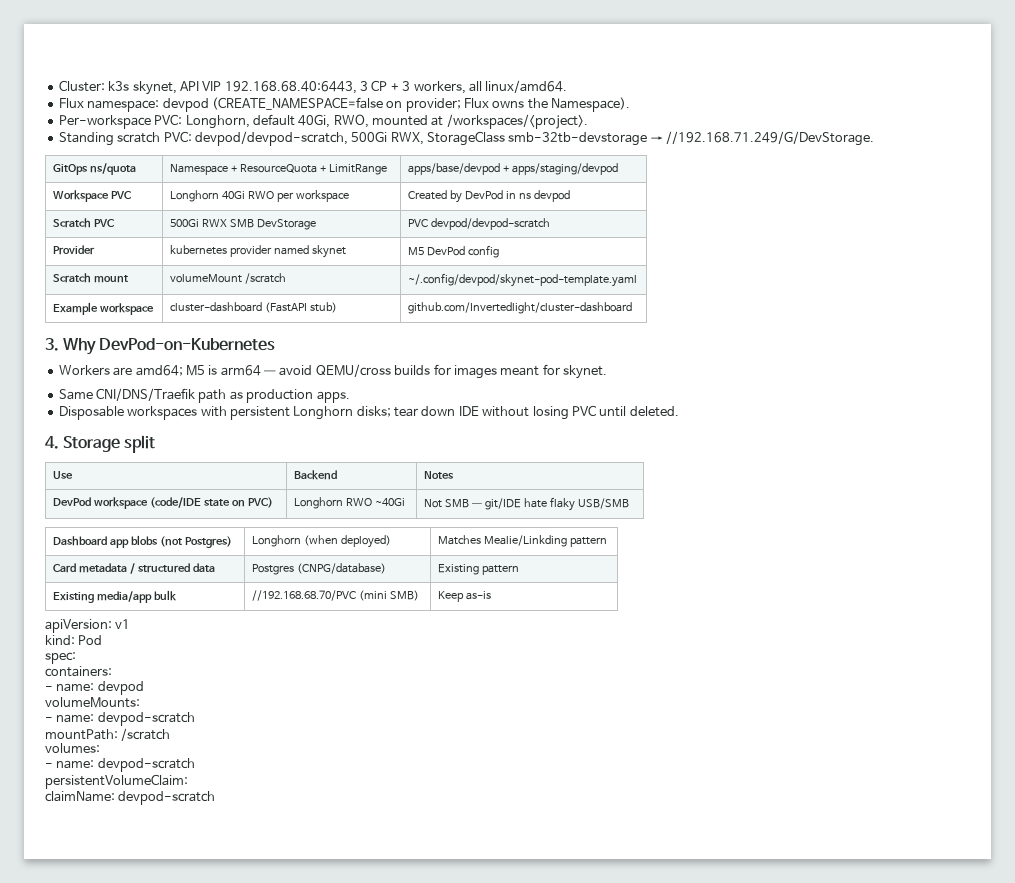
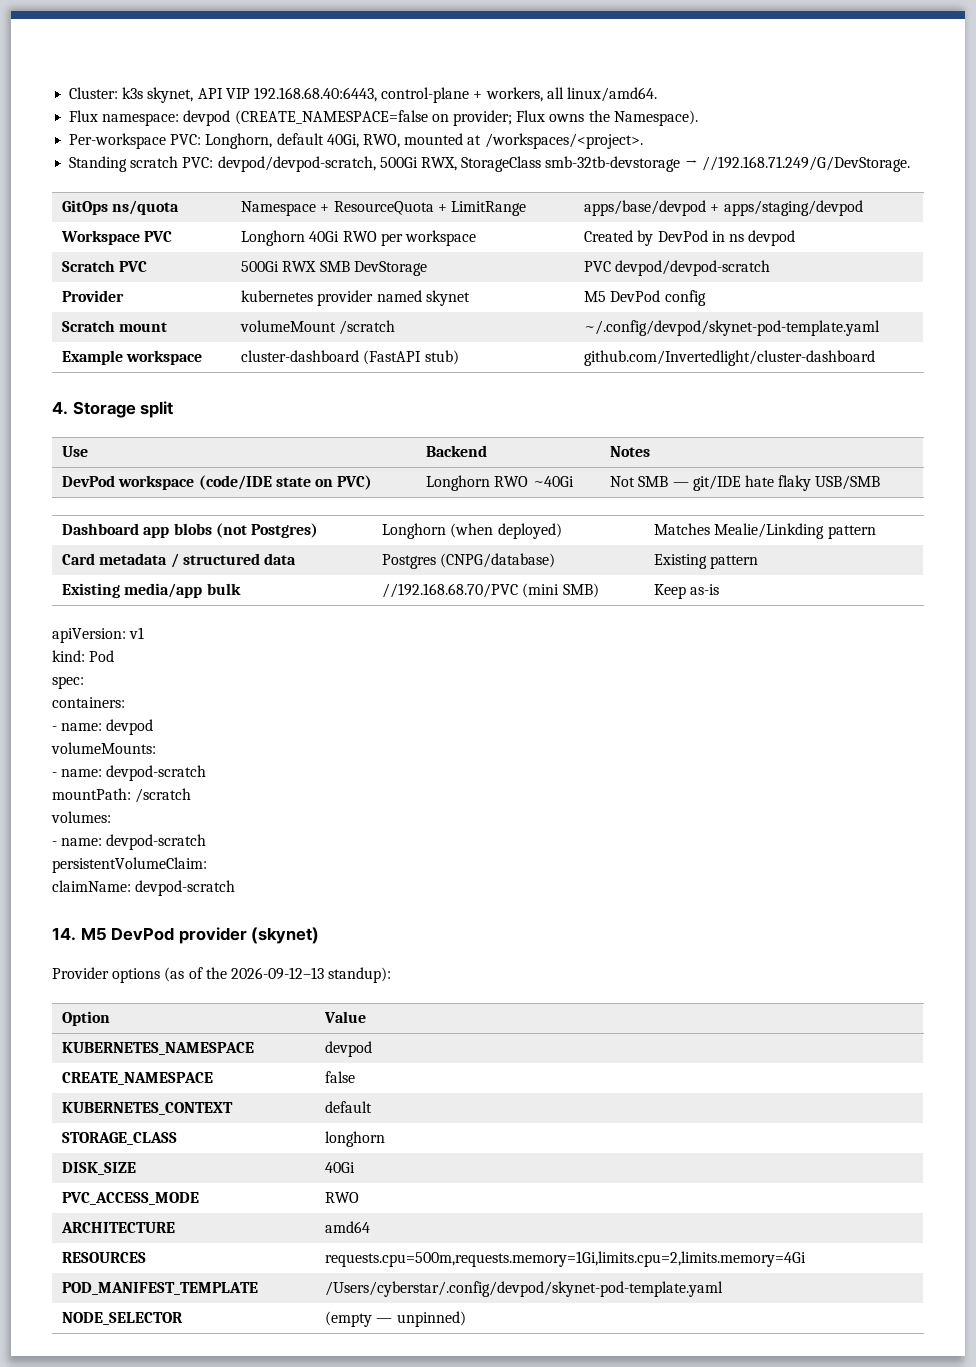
- Cluster: k3s skynet, API VIP 192.168.68.40:6443, 3 CP + 3 workers, all linux/amd64.
+ Cluster: k3s skynet, API VIP 192.168.68.40:6443, control-plane + workers, all linux/amd64.
- 3. Why DevPod-on-Kubernetes
- Workers are amd64; M5 is arm64 — avoid QEMU/cross builds for images meant for skynet.
- Same CNI/DNS/Traefik path as production apps.
- Disposable workspaces with persistent Longhorn disks; tear down IDE without losing PVC until deleted.
+ 14. M5 DevPod provider (skynet)
+ Provider options (as of the 2026-09-12–13 standup):
+ Option | Value
+ KUBERNETES_NAMESPACE | devpod
+ CREATE_NAMESPACE | false
+ KUBERNETES_CONTEXT | default
+ STORAGE_CLASS | longhorn
+ DISK_SIZE | 40Gi
+ PVC_ACCESS_MODE | RWO
+ ARCHITECTURE | amd64
+ RESOURCES | requests.cpu=500m,requests.memory=1Gi,limits.cpu=2,limits.memory=4Gi
+ POD_MANIFEST_TEMPLATE | /Users/cyberstar/.config/devpod/skynet-pod-template.yaml
+ NODE_SELECTOR | (empty — unpinned)

